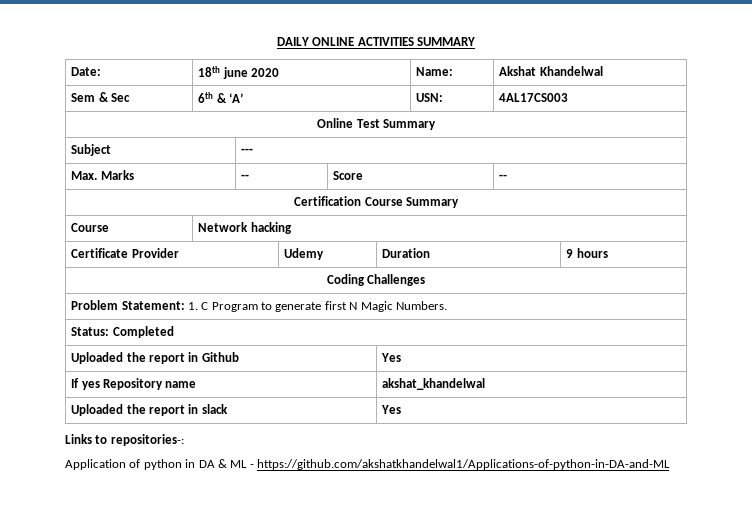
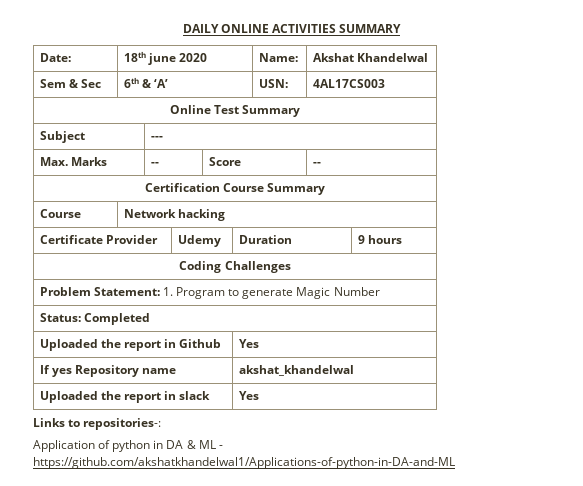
- Problem Statement: 1. C Program to generate first N Magic Numbers.
+ Problem Statement: 1. Program to generate Magic Number

